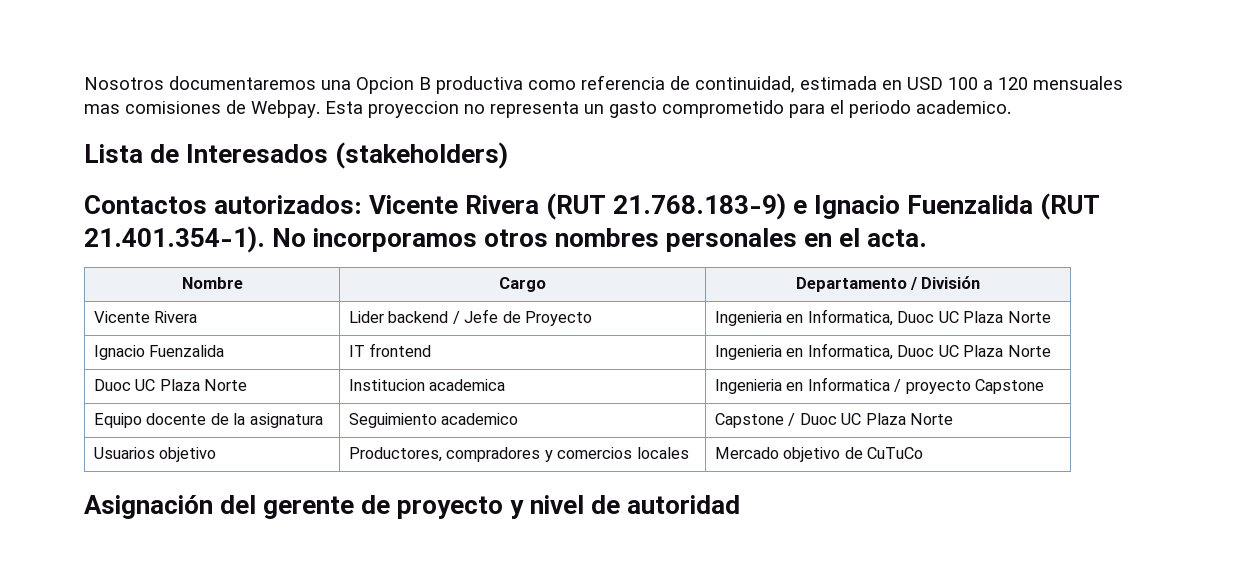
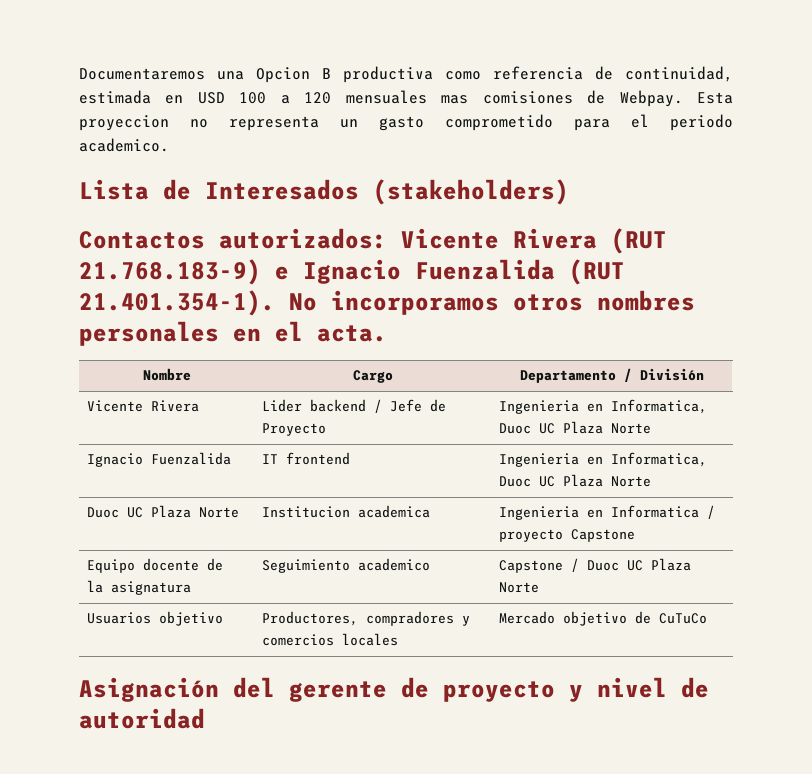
- Nosotros documentaremos una Opcion B productiva como referencia de continuidad, estimada en USD 100 a 120 mensuales mas comisiones de Webpay.
+ Documentaremos una Opcion B productiva como referencia de continuidad, estimada en USD 100 a 120 mensuales mas comisiones de Webpay.

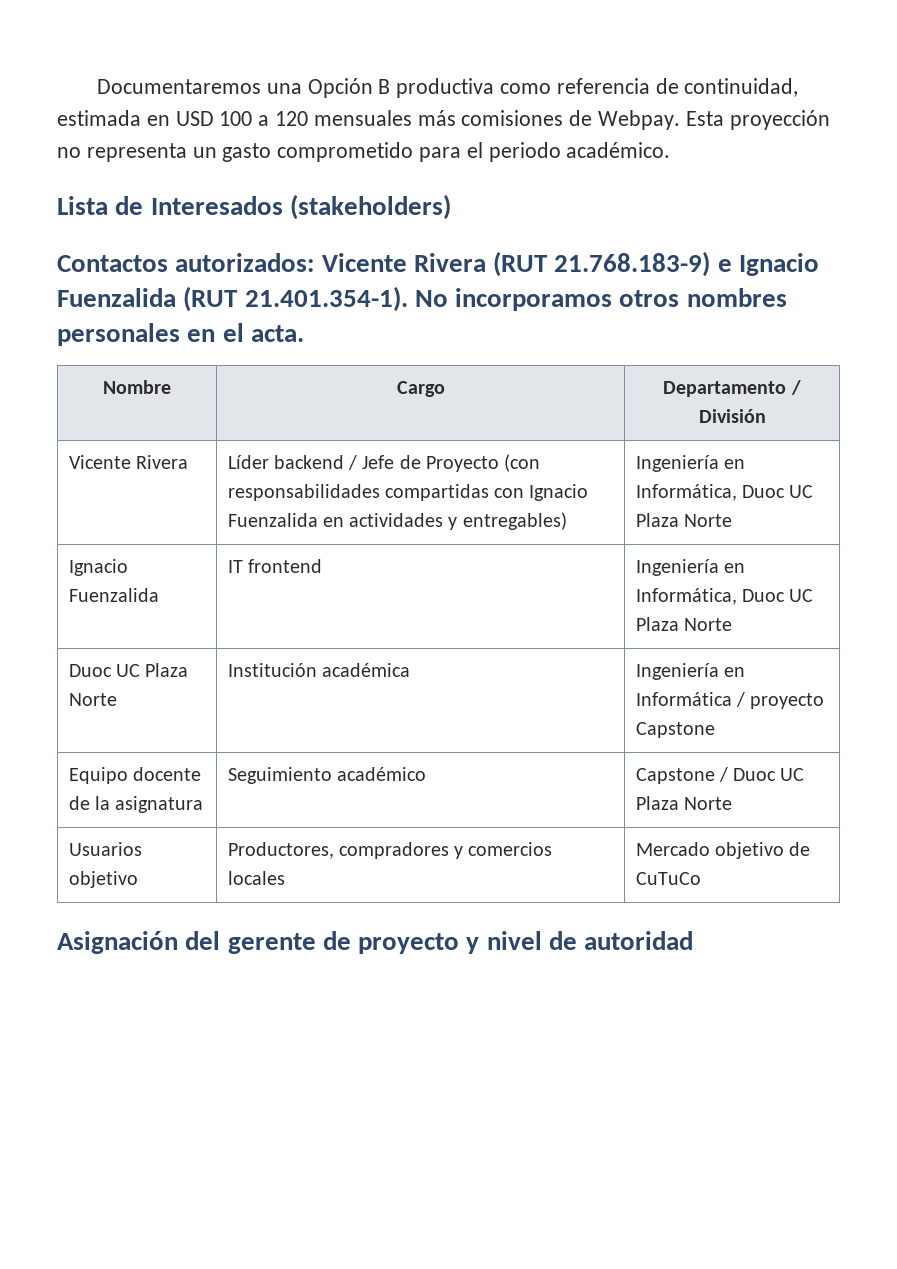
- Documentaremos una Opcion B productiva como referencia de continuidad, estimada en USD 100 a 120 mensuales mas comisiones de Webpay.
+ Documentaremos una Opción B productiva como referencia de continuidad, estimada en USD 100 a 120 mensuales más comisiones de Webpay.
- Esta proyeccion no representa un gasto comprometido para el periodo academico.
+ Esta proyección no representa un gasto comprometido para el periodo académico.
- Vicente Rivera | Lider backend / Jefe de Proyecto | Ingenieria en Informatica, Duoc UC Plaza Norte
+ Vicente Rivera | Líder backend / Jefe de Proyecto (con responsabilidades compartidas con Ignacio Fuenzalida en actividades y entregables) | Ingeniería en Informática, Duoc UC Plaza Norte
- Ignacio Fuenzalida | IT frontend | Ingenieria en Informatica, Duoc UC Plaza Norte
+ Ignacio Fuenzalida | IT frontend | Ingeniería en Informática, Duoc UC Plaza Norte
- Duoc UC Plaza Norte | Institucion academica | Ingenieria en Informatica / proyecto Capstone
+ Duoc UC Plaza Norte | Institución académica | Ingeniería en Informática / proyecto Capstone
- Equipo docente de la asignatura | Seguimiento academico | Capstone / Duoc UC Plaza Norte
+ Equipo docente de la asignatura | Seguimiento académico | Capstone / Duoc UC Plaza Norte

